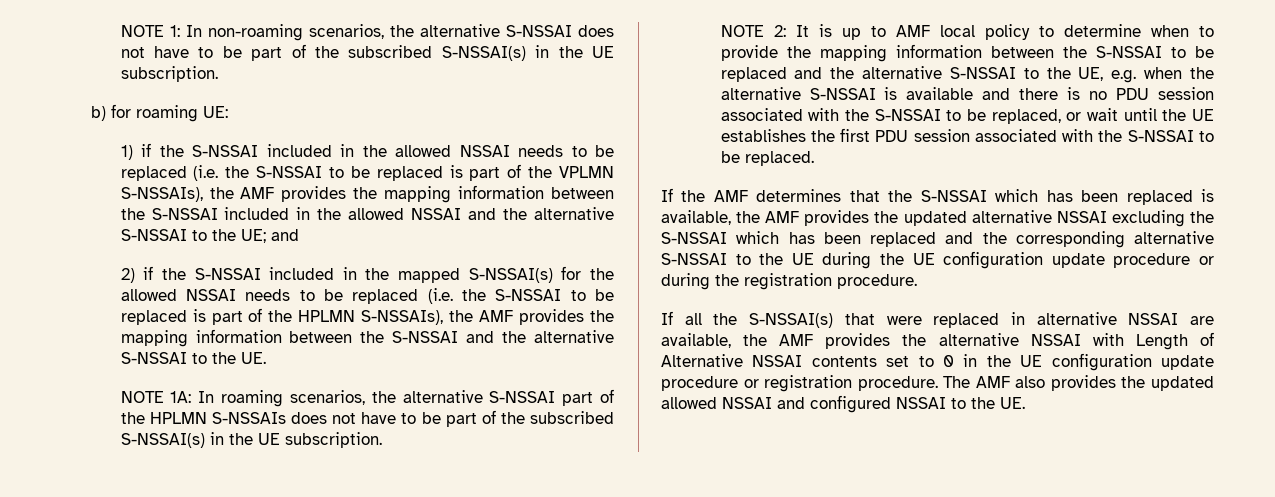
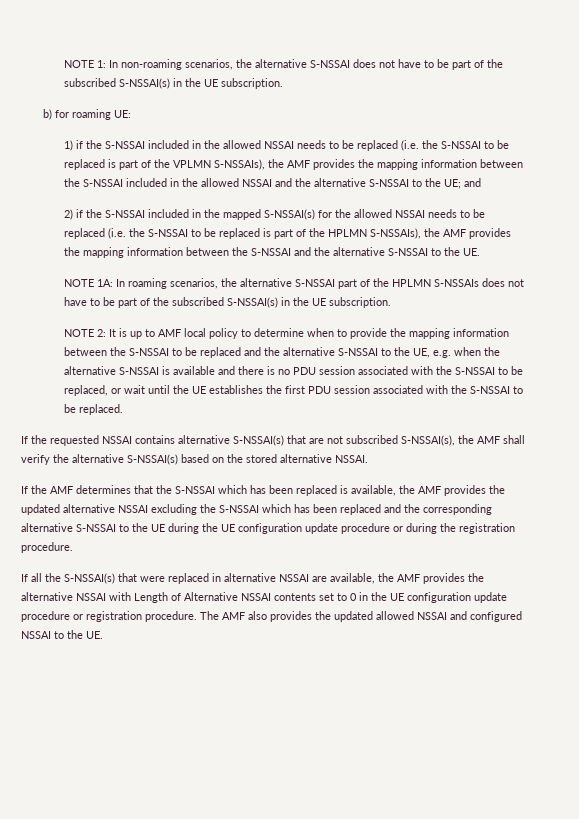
+ If the requested NSSAI contains alternative S-NSSAI(s) that are not subscribed S-NSSAI(s), the AMF shall verify the alternative S-NSSAI(s) based on the stored alternative NSSAI.

